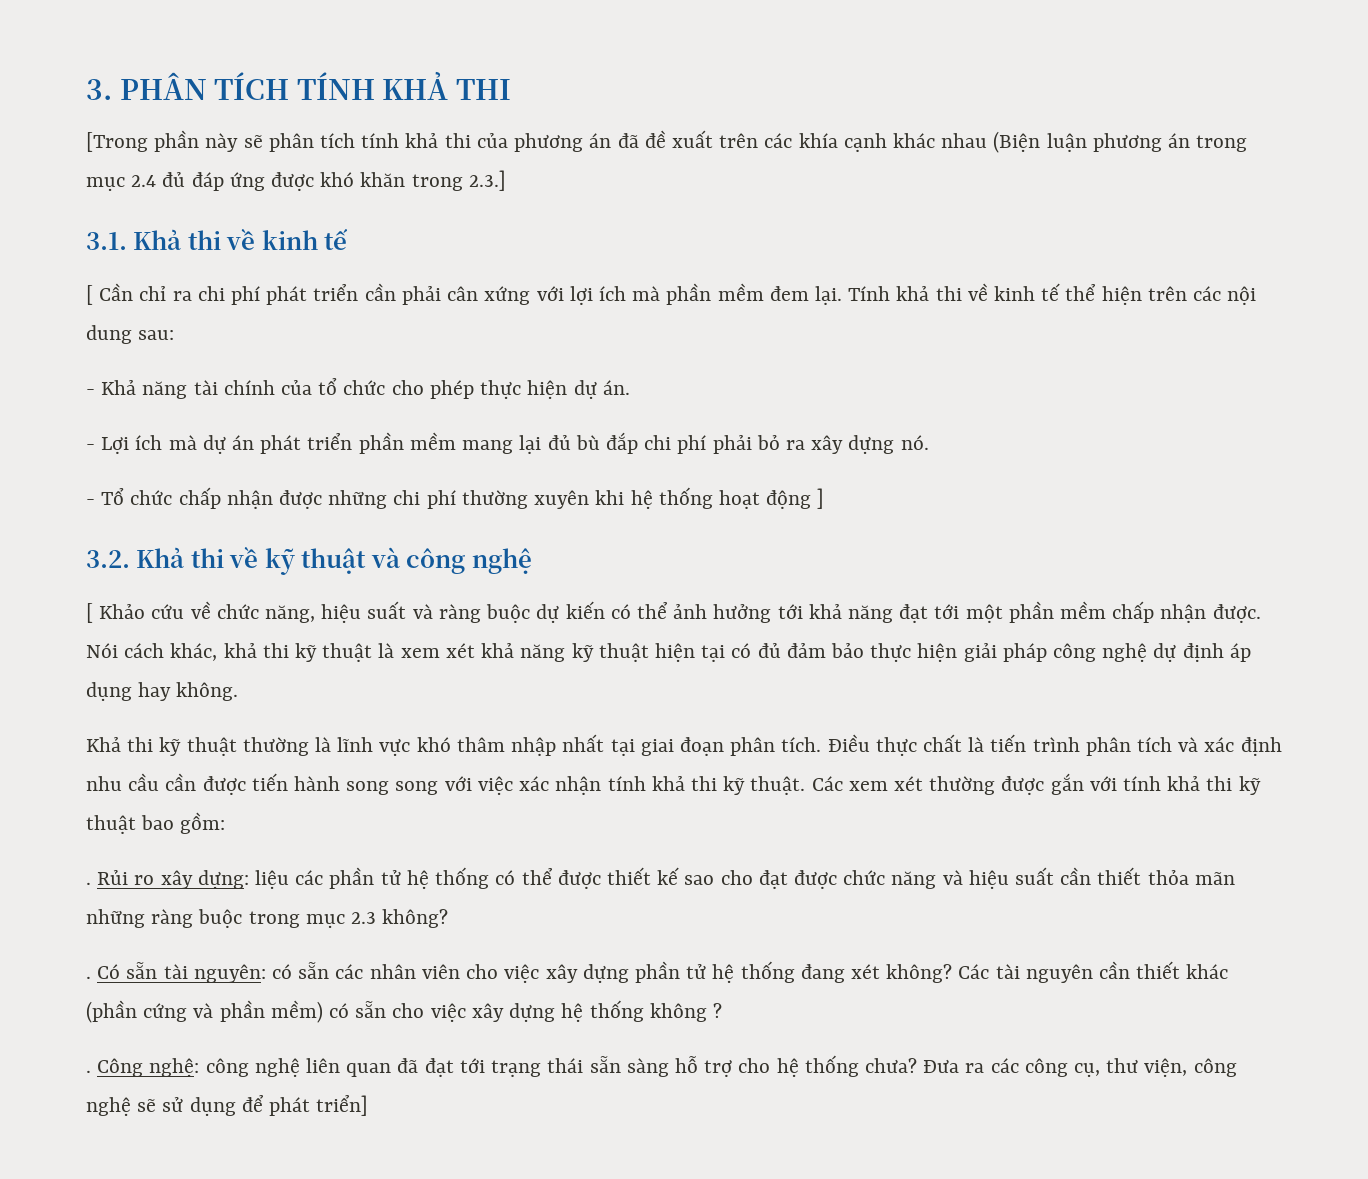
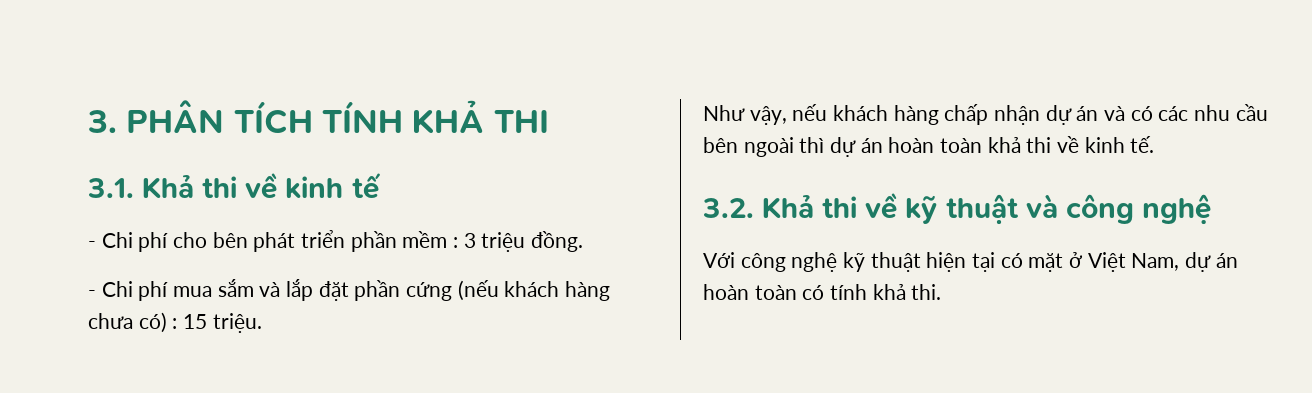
- [Trong phần này sẽ phân tích tính khả thi của phương án đã đề xuất trên các khía cạnh khác nhau (Biện luận phương án trong mục 2.4 đủ đáp ứng được khó khăn trong 2.3.]
- [ Cần chỉ ra chi phí phát triển cần phải cân xứng với lợi ích mà phần mềm đem lại. Tính khả thi về kinh tế thể hiện trên các nội dung sau:
- - Khả năng tài chính của tổ chức cho phép thực hiện dự án.
- - Lợi ích mà dự án phát triển phần mềm mang lại đủ bù đắp chi phí phải bỏ ra xây dựng nó.
- - Tổ chức chấp nhận được những chi phí thường xuyên khi hệ thống hoạt động ]
+ - Chi phí cho bên phát triển phần mềm : 3 triệu đồng.
+ - Chi phí mua sắm và lắp đặt phần cứng (nếu khách hàng chưa có) : 15 triệu.
+ Như vậy, nếu khách hàng chấp nhận dự án và có các nhu cầu bên ngoài thì dự án hoàn toàn khả thi về kinh tế.
- [ Khảo cứu về chức năng, hiệu suất và ràng buộc dự kiến có thể ảnh hưởng tới khả năng đạt tới một phần mềm chấp nhận được. Nói cách khác, khả thi kỹ thuật là xem xét khả năng kỹ thuật hiện tại có đủ đảm bảo thực hiện giải pháp công nghệ dự định áp dụng hay không.
- Khả thi kỹ thuật thường là lĩnh vực khó thâm nhập nhất tại giai đoạn phân tích. Điều thực chất là tiến trình phân tích và xác định nhu cầu cần được tiến hành song song với việc xác nhận tính khả thi kỹ thuật. Các xem xét thường được gắn với tính khả thi kỹ thuật bao gồm:
- . Rủi ro xây dựng: liệu các phần tử hệ thống có thể được thiết kế sao cho đạt được chức năng và hiệu suất cần thiết thỏa mãn những ràng buộc trong mục 2.3 không?
- . Có sẵn tài nguyên: có sẵn các nhân viên cho việc xây dựng phần tử hệ thống đang xét không? Các tài nguyên cần thiết khác (phần cứng và phần mềm) có sẵn cho việc xây dựng hệ thống không ?
- . Công nghệ: công nghệ liên quan đã đạt tới trạng thái sẵn sàng hỗ trợ cho hệ thống chưa? Đưa ra các công cụ, thư viện, công nghệ sẽ sử dụng để phát triển]
+ Với công nghệ kỹ thuật hiện tại có mặt ở Việt Nam, dự án hoàn toàn có tính khả thi.

